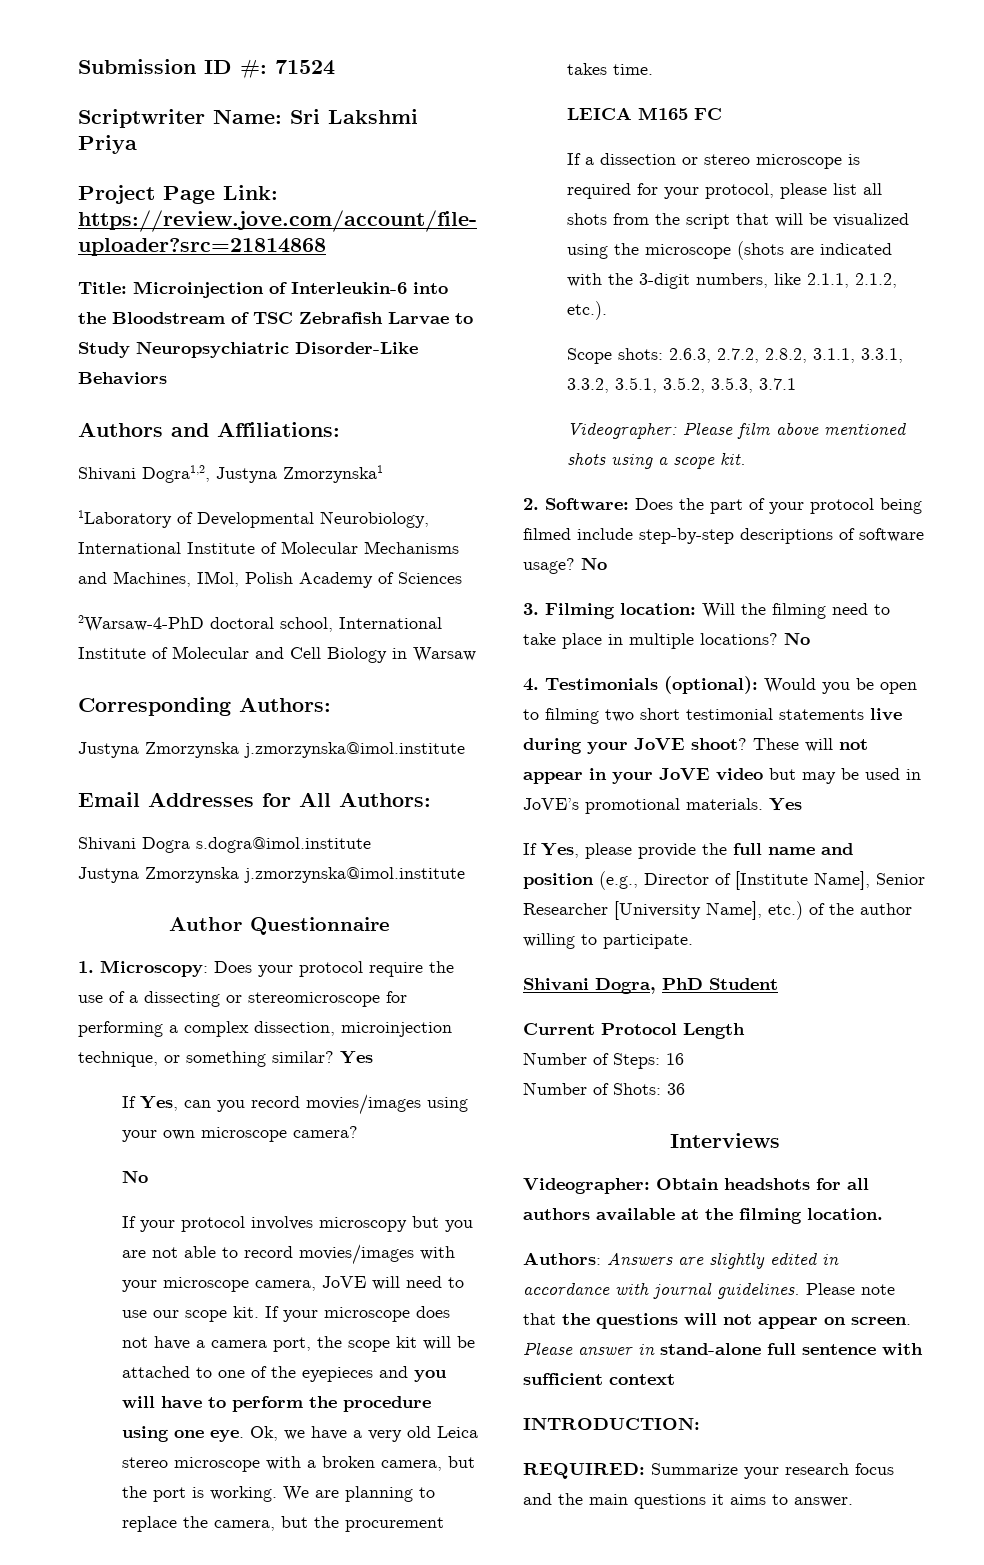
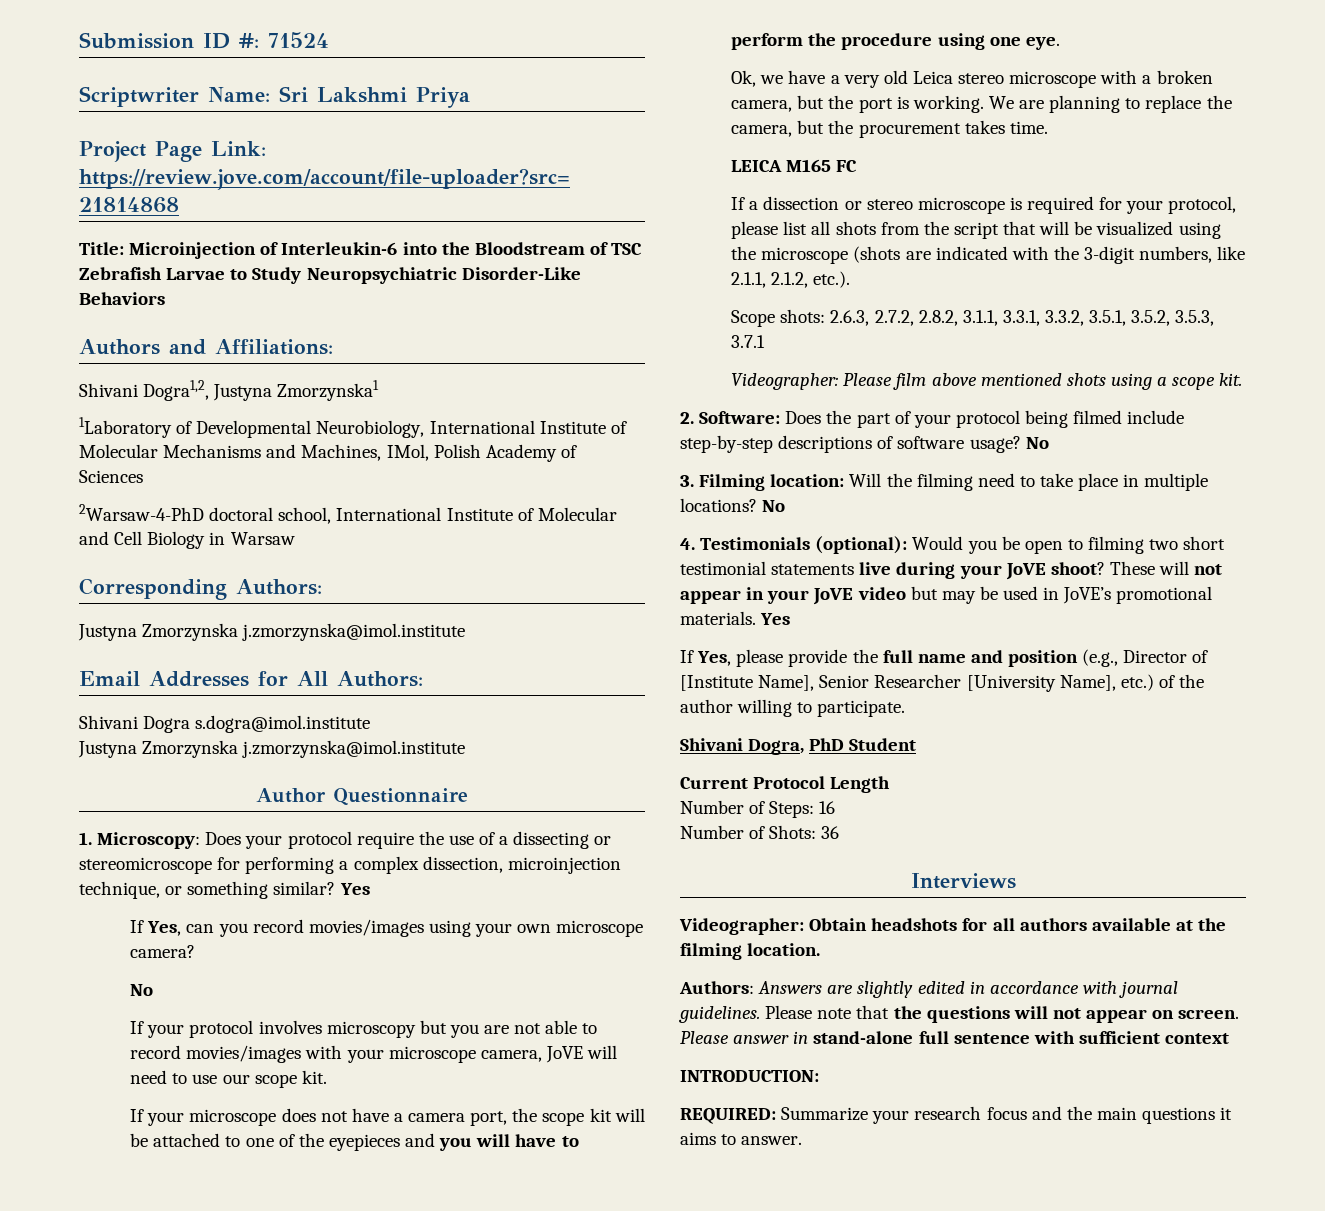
- If your protocol involves microscopy but you are not able to record movies/images with your microscope camera, JoVE will need to use our scope kit. If your microscope does not have a camera port, the scope kit will be attached to one of the eyepieces and you will have to perform the procedure using one eye. Ok, we have a very old Leica stereo microscope with a broken camera, but the port is working.
+ If your protocol involves microscopy but you are not able to record movies/images with your microscope camera, JoVE will need to use our scope kit.
+ If your microscope does not have a camera port, the scope kit will be attached to one of the eyepieces and you will have to perform the procedure using one eye.
+ Ok, we have a very old Leica stereo microscope with a broken camera, but the port is working.

